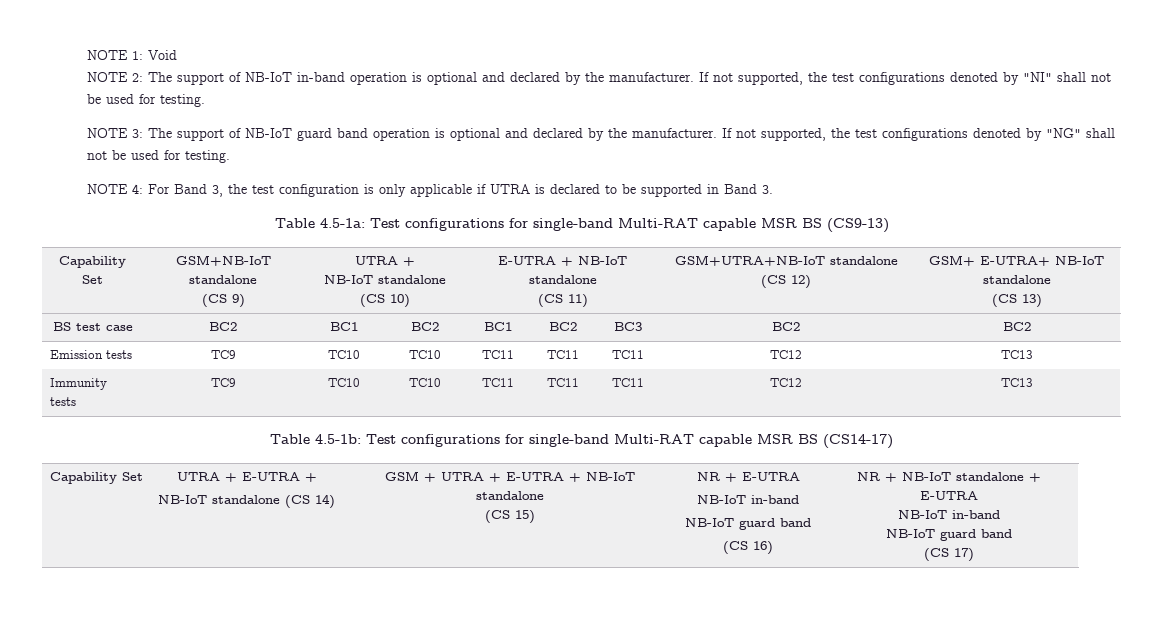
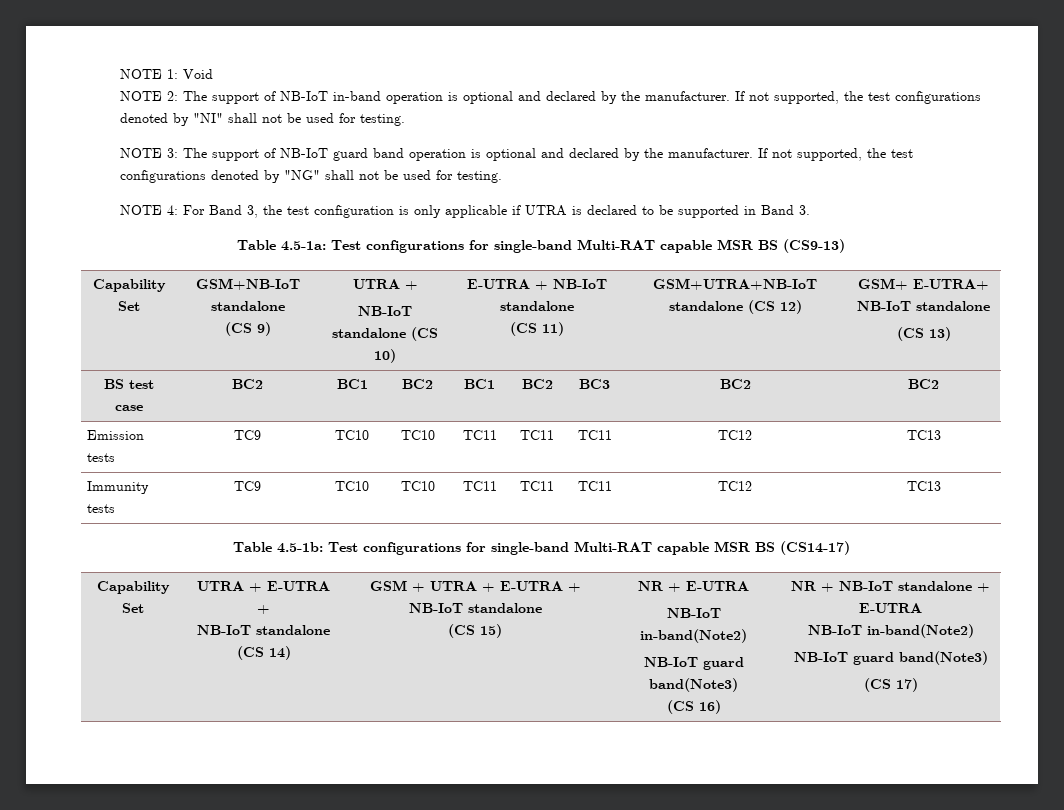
  NR + E-UTRA
- NB-IoT in-band
- NB-IoT guard band
+ NB-IoT in-band(Note2)
+ NB-IoT guard band(Note3)
  NR + NB-IoT standalone + E-UTRA
- NB-IoT in-band
- NB-IoT guard band
+ NB-IoT in-band(Note2)
+ NB-IoT guard band(Note3)

